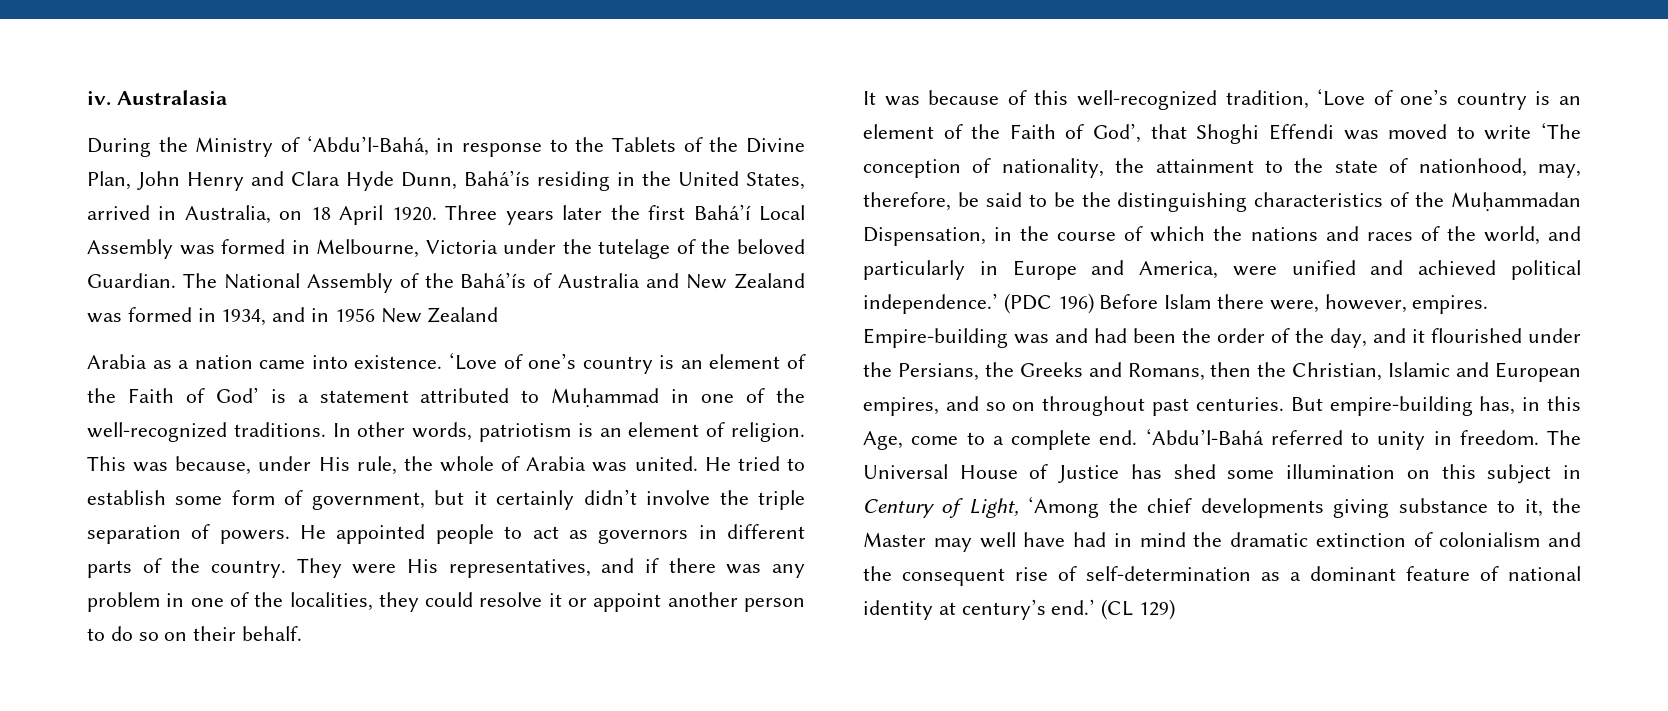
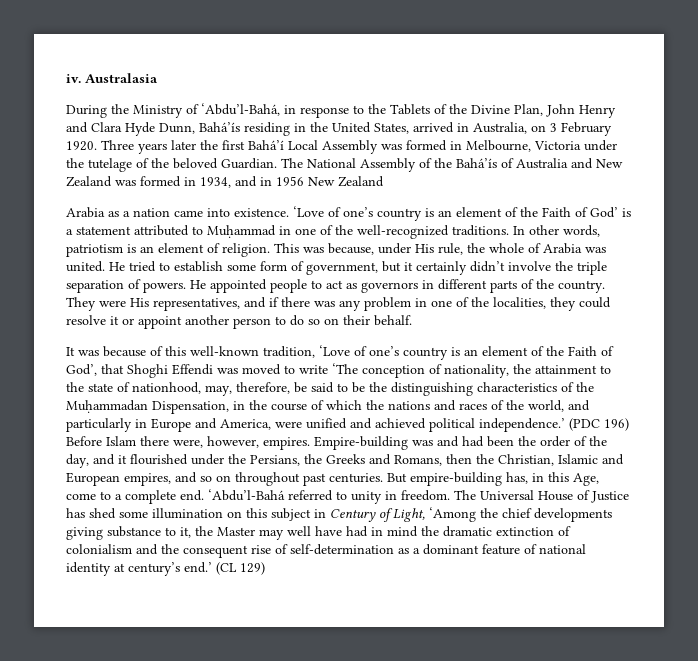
- During the Ministry of ‘Abdu’l-Bahá, in response to the Tablets of the Divine Plan, John Henry and Clara Hyde Dunn, Bahá’ís residing in the United States, arrived in Australia, on 18 April 1920.
+ During the Ministry of ‘Abdu’l-Bahá, in response to the Tablets of the Divine Plan, John Henry and Clara Hyde Dunn, Bahá’ís residing in the United States, arrived in Australia, on 3 February 1920.
- It was because of this well-recognized tradition, ‘Love of one’s country is an element of the Faith of God’, that Shoghi Effendi was moved to write ‘The conception of nationality, the attainment to the state of nationhood, may, therefore, be said to be the distinguishing characteristics of the Muḥammadan Dispensation, in the course of which the nations and races of the world, and particularly in Europe and America, were unified and achieved political independence.’
+ It was because of this well-known tradition, ‘Love of one’s country is an element of the Faith of God’, that Shoghi Effendi was moved to write ‘The conception of nationality, the attainment to the state of nationhood, may, therefore, be said to be the distinguishing characteristics of the Muḥammadan Dispensation, in the course of which the nations and races of the world, and particularly in Europe and America, were unified and achieved political independence.’

